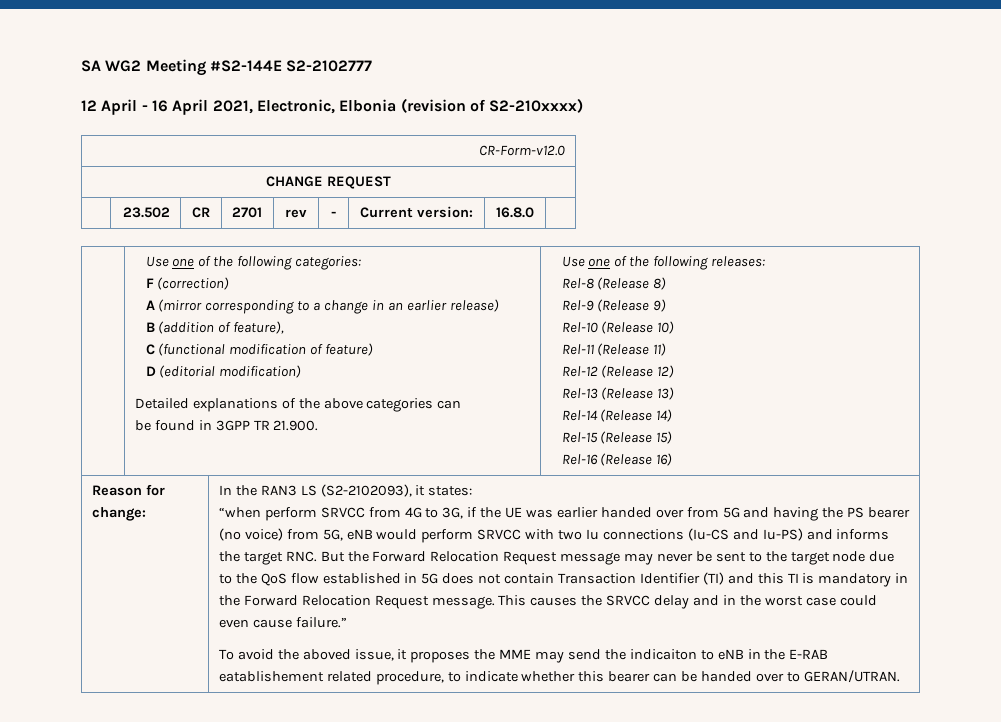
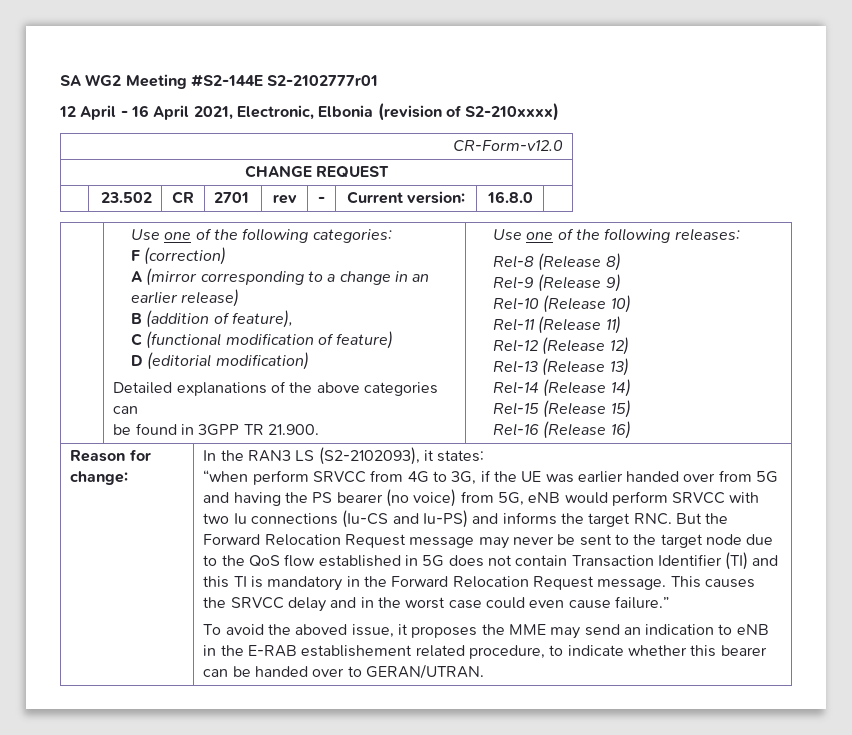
- SA WG2 Meeting #S2-144E S2-2102777
+ SA WG2 Meeting #S2-144E S2-2102777r01
- To avoid the aboved issue, it proposes the MME may send the indicaiton to eNB in the E-RAB eatablishement related procedure, to indicate whether this bearer can be handed over to GERAN/UTRAN.
+ To avoid the aboved issue, it proposes the MME may send an indication to eNB in the E-RAB establishement related procedure, to indicate whether this bearer can be handed over to GERAN/UTRAN.

